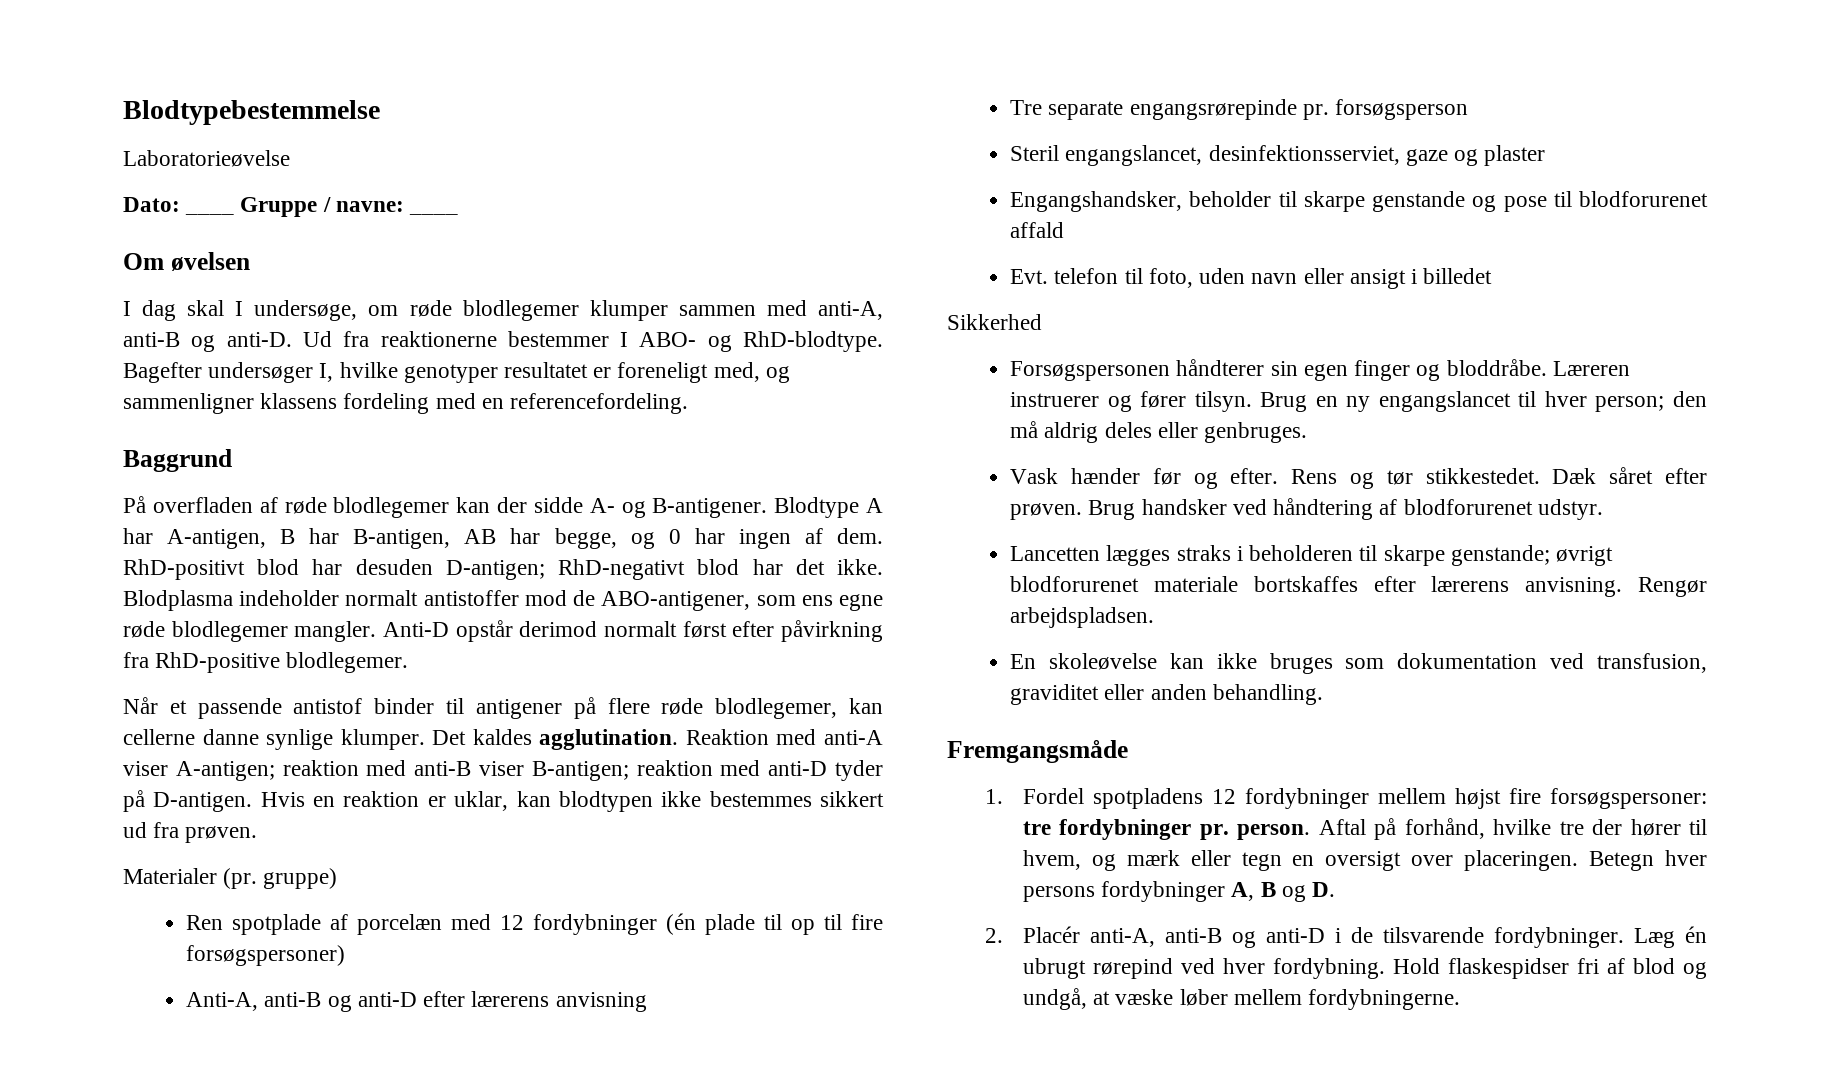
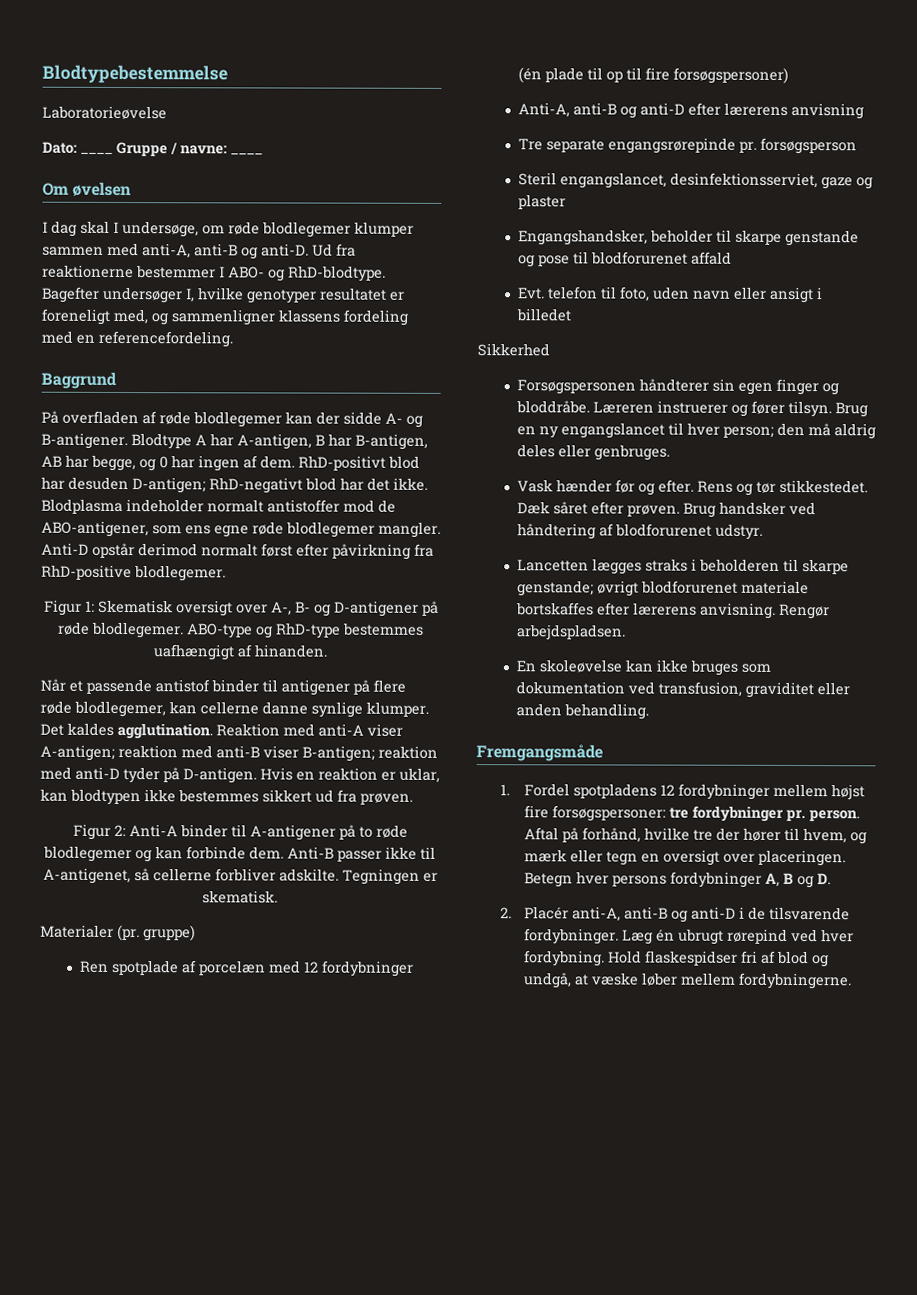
+ Figur 1: Skematisk oversigt over A-, B- og D-antigener på røde blodlegemer. ABO-type og RhD-type bestemmes uafhængigt af hinanden.
+ Figur 2: Anti-A binder til A-antigener på to røde blodlegemer og kan forbinde dem. Anti-B passer ikke til A-antigenet, så cellerne forbliver adskilte. Tegningen er skematisk.

